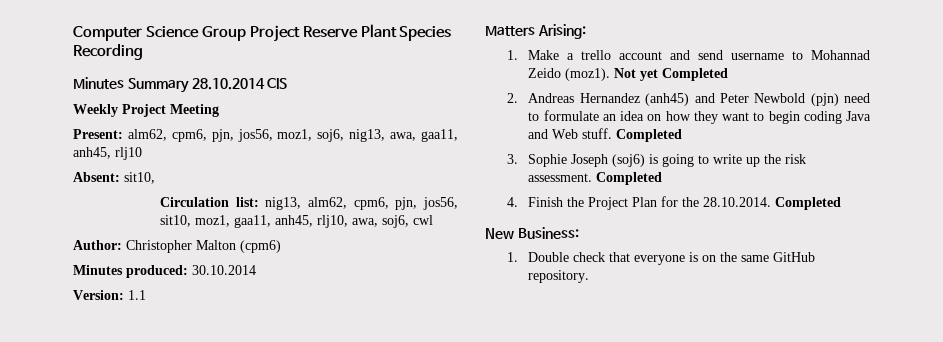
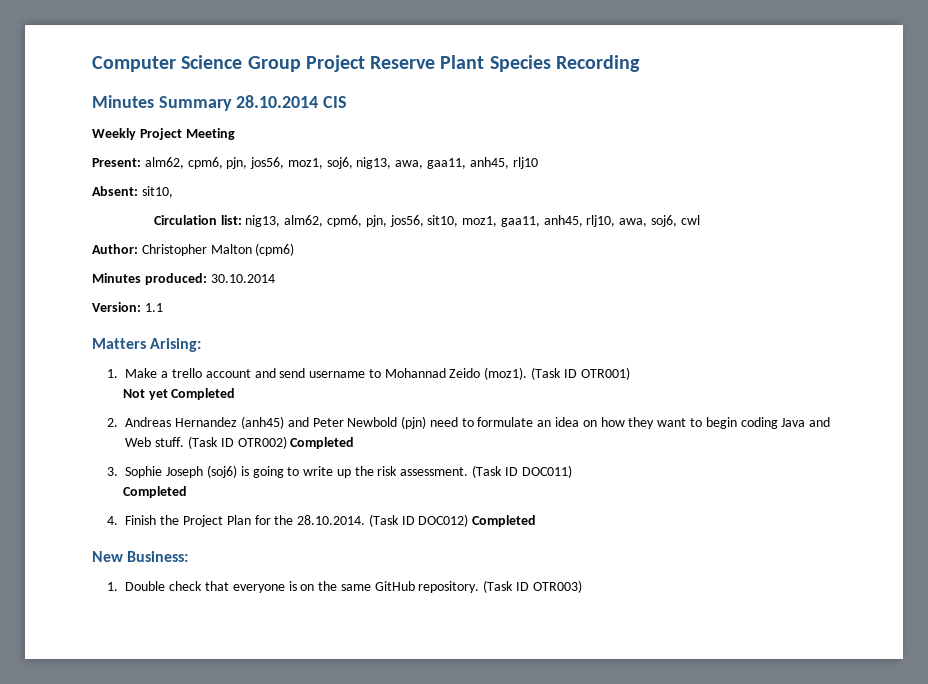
- 1. Make a trello account and send username to Mohannad Zeido (moz1). Not yet Completed
+ 1. Make a trello account and send username to Mohannad Zeido (moz1). (Task ID OTR001)
+ Not yet Completed
- 2. Andreas Hernandez (anh45) and Peter Newbold (pjn) need to formulate an idea on how they want to begin coding Java and Web stuff. Completed
+ 2. Andreas Hernandez (anh45) and Peter Newbold (pjn) need to formulate an idea on how they want to begin coding Java and Web stuff. (Task ID OTR002) Completed
- 3. Sophie Joseph (soj6) is going to write up the risk assessment. Completed
+ 3. Sophie Joseph (soj6) is going to write up the risk assessment. (Task ID DOC011)
+ Completed
- 4. Finish the Project Plan for the 28.10.2014. Completed
+ 4. Finish the Project Plan for the 28.10.2014. (Task ID DOC012) Completed
+ (Task ID OTR003)

